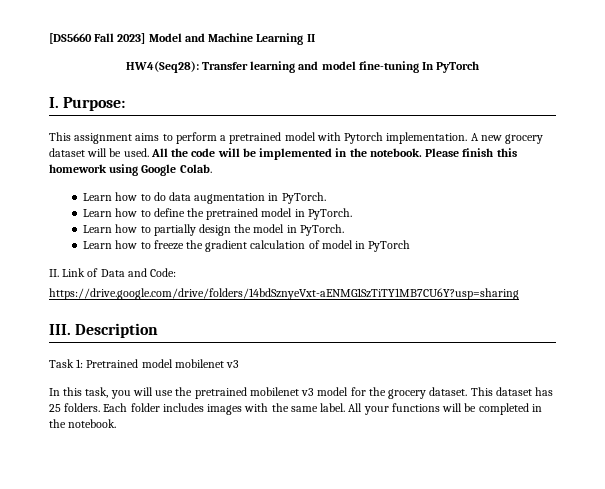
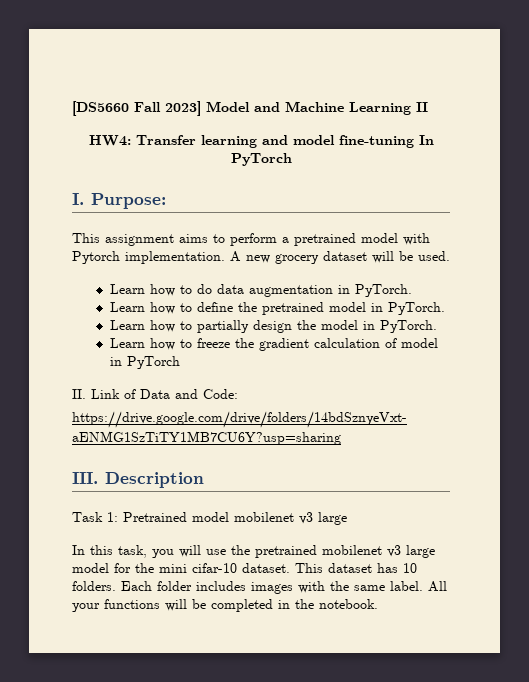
- HW4(Seq28): Transfer learning and model fine-tuning In PyTorch
+ HW4: Transfer learning and model fine-tuning In PyTorch
- All the code will be implemented in the notebook. Please finish this homework using Google Colab.
- Task 1: Pretrained model mobilenet v3
+ Task 1: Pretrained model mobilenet v3 large
- In this task, you will use the pretrained mobilenet v3 model for the grocery dataset.
+ In this task, you will use the pretrained mobilenet v3 large model for the mini cifar-10 dataset.
- This dataset has 25 folders.
+ This dataset has 10 folders.

